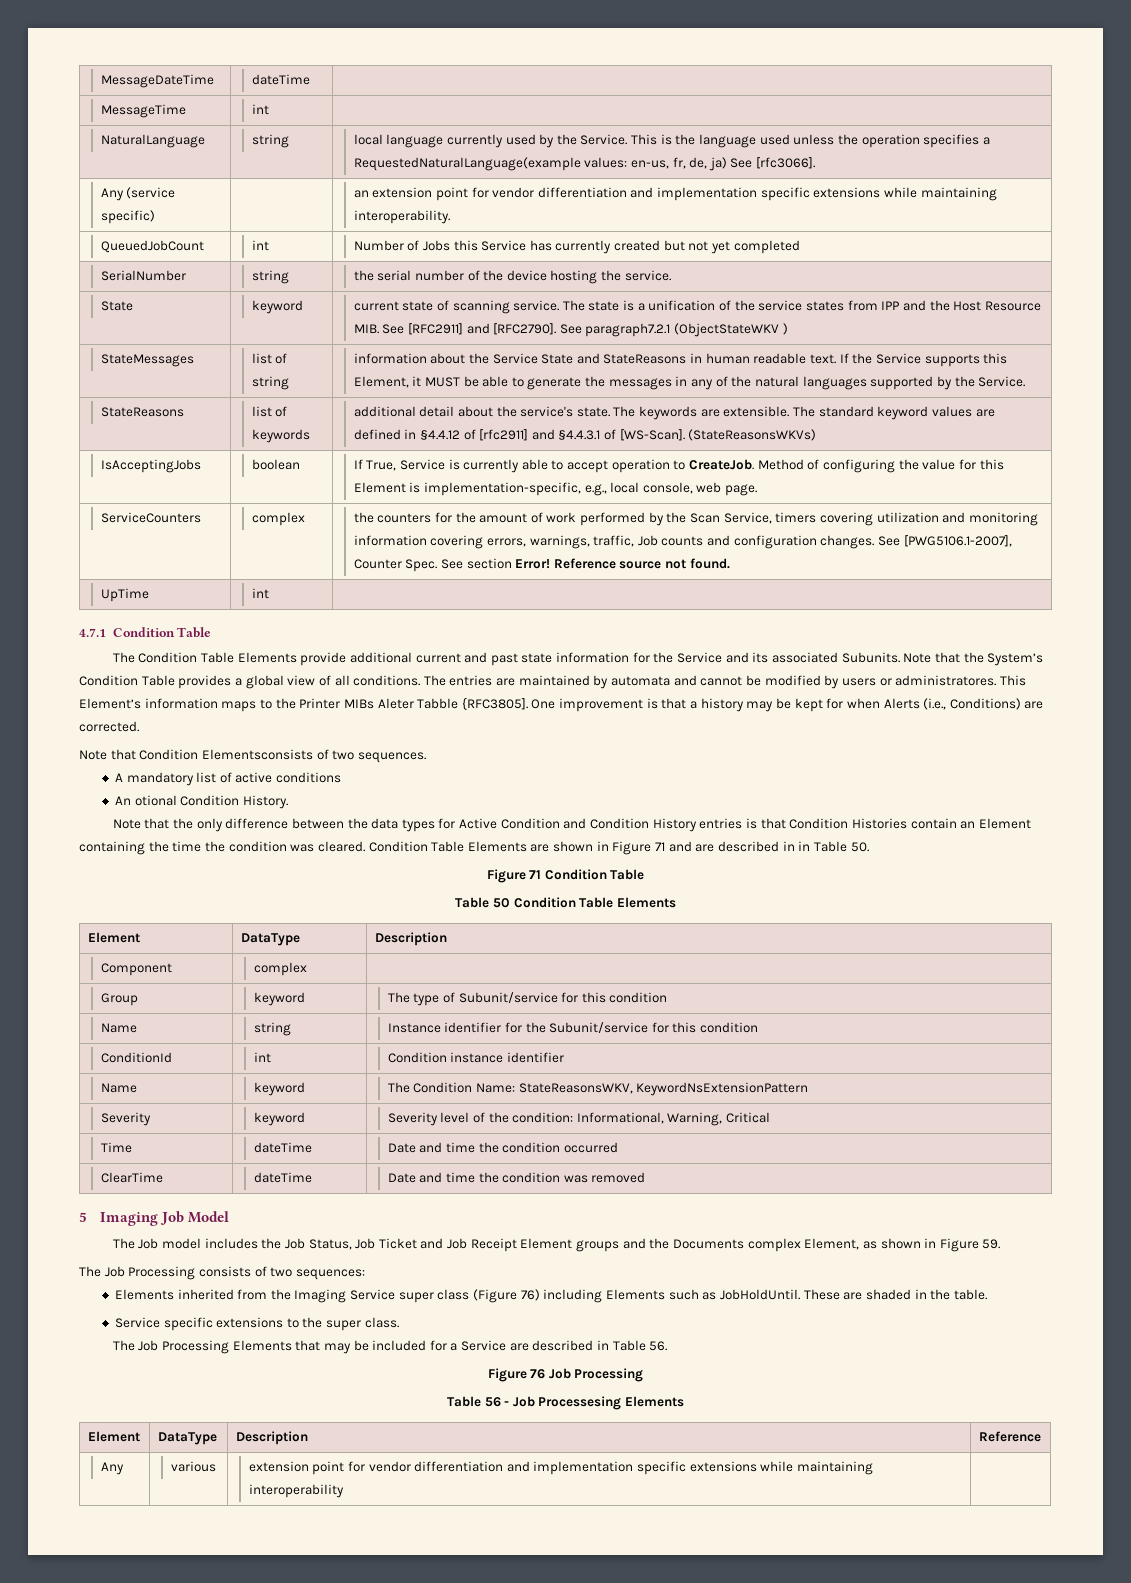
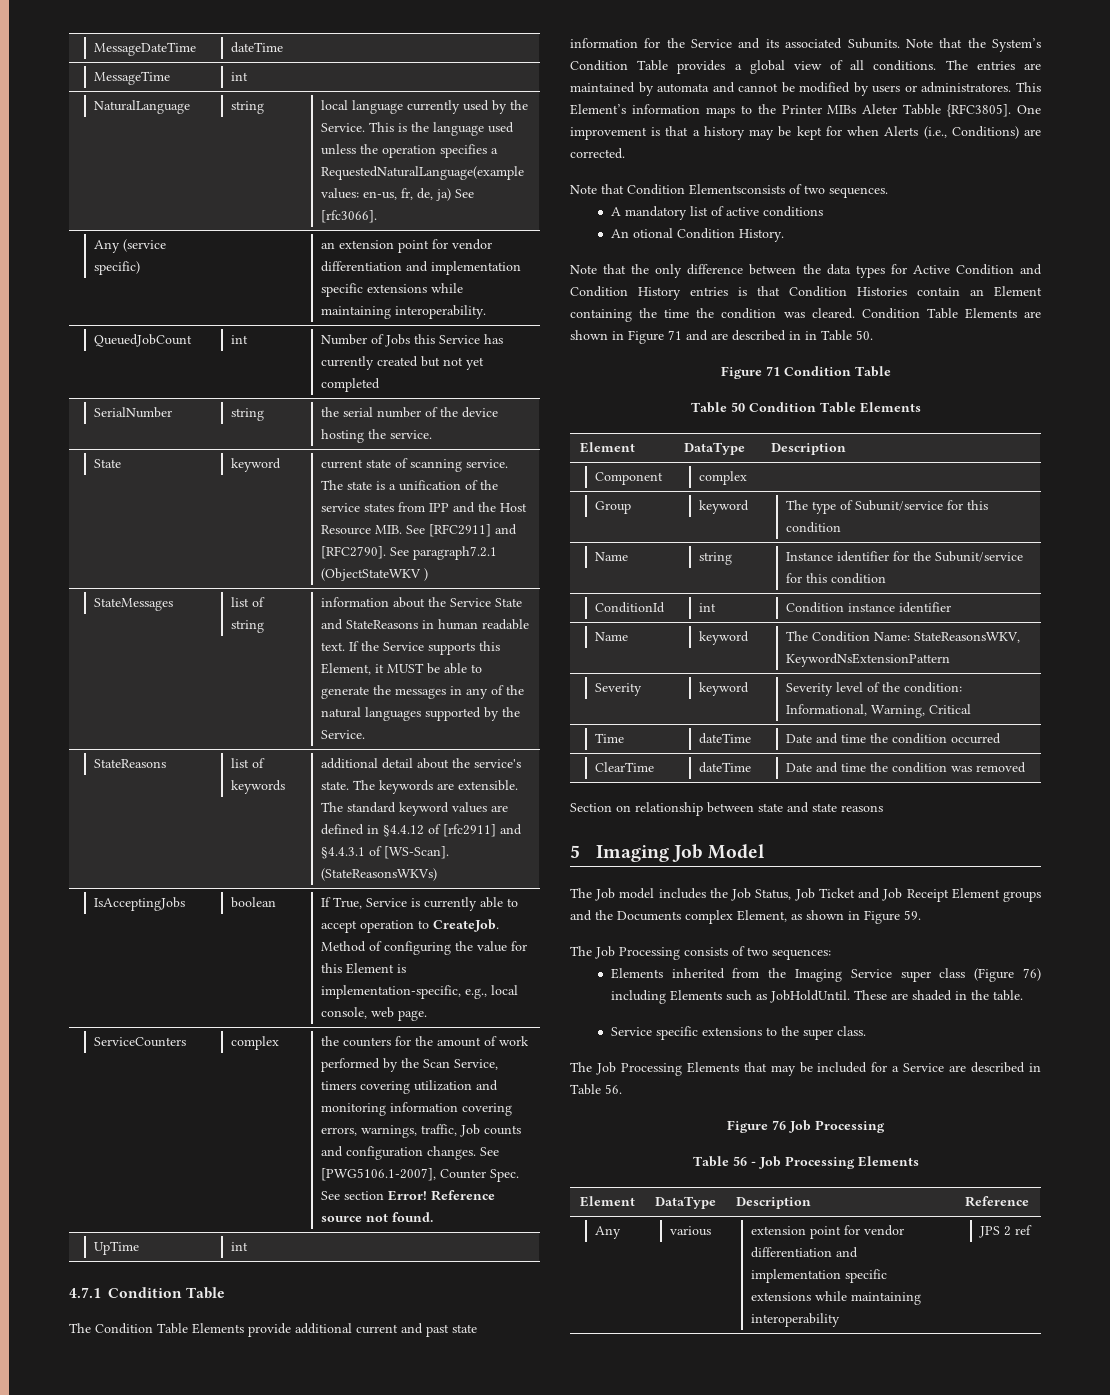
+ Section on relationship between state and state reasons
- Table 56 - Job Processesing Elements
+ Table 56 - Job Processing Elements
- Any | various | extension point for vendor differentiation and implementation specific extensions while maintaining interoperability |
+ Any | various | extension point for vendor differentiation and implementation specific extensions while maintaining interoperability | JPS 2 ref

